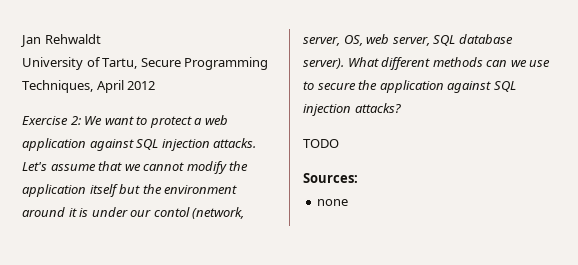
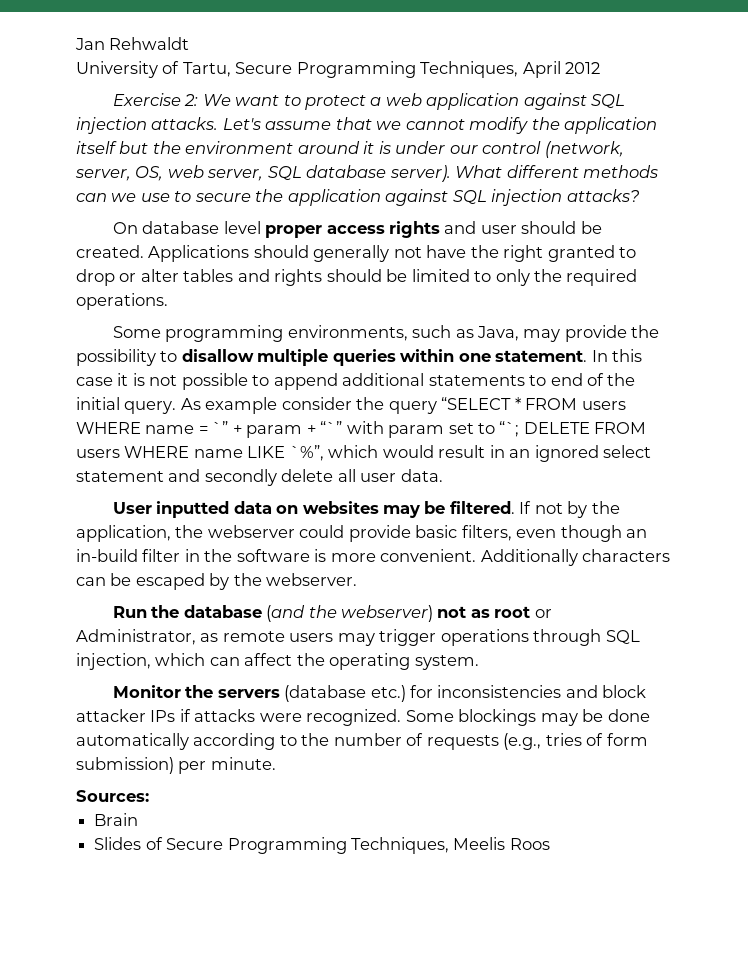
- Let's assume that we cannot modify the application itself but the environment around it is under our contol (network, server, OS, web server, SQL database server).
+ Let's assume that we cannot modify the application itself but the environment around it is under our control (network, server, OS, web server, SQL database server).
- TODO
+ On database level proper access rights and user should be created. Applications should generally not have the right granted to drop or alter tables and rights should be limited to only the required operations.
+ Some programming environments, such as Java, may provide the possibility to disallow multiple queries within one statement. In this case it is not possible to append additional statements to end of the initial query. As example consider the query “SELECT * FROM users WHERE name = `” + param + “`” with param set to “`; DELETE FROM users WHERE name LIKE `%”, which would result in an ignored select statement and secondly delete all user data.
+ User inputted data on websites may be filtered. If not by the application, the webserver could provide basic filters, even though an in-build filter in the software is more convenient. Additionally characters can be escaped by the webserver.
+ Run the database (and the webserver) not as root or Administrator, as remote users may trigger operations through SQL injection, which can affect the operating system.
+ Monitor the servers (database etc.) for inconsistencies and block attacker IPs if attacks were recognized. Some blockings may be done automatically according to the number of requests (e.g., tries of form submission) per minute.
  Sources:
- none
+ Brain
+ Slides of Secure Programming Techniques, Meelis Roos

